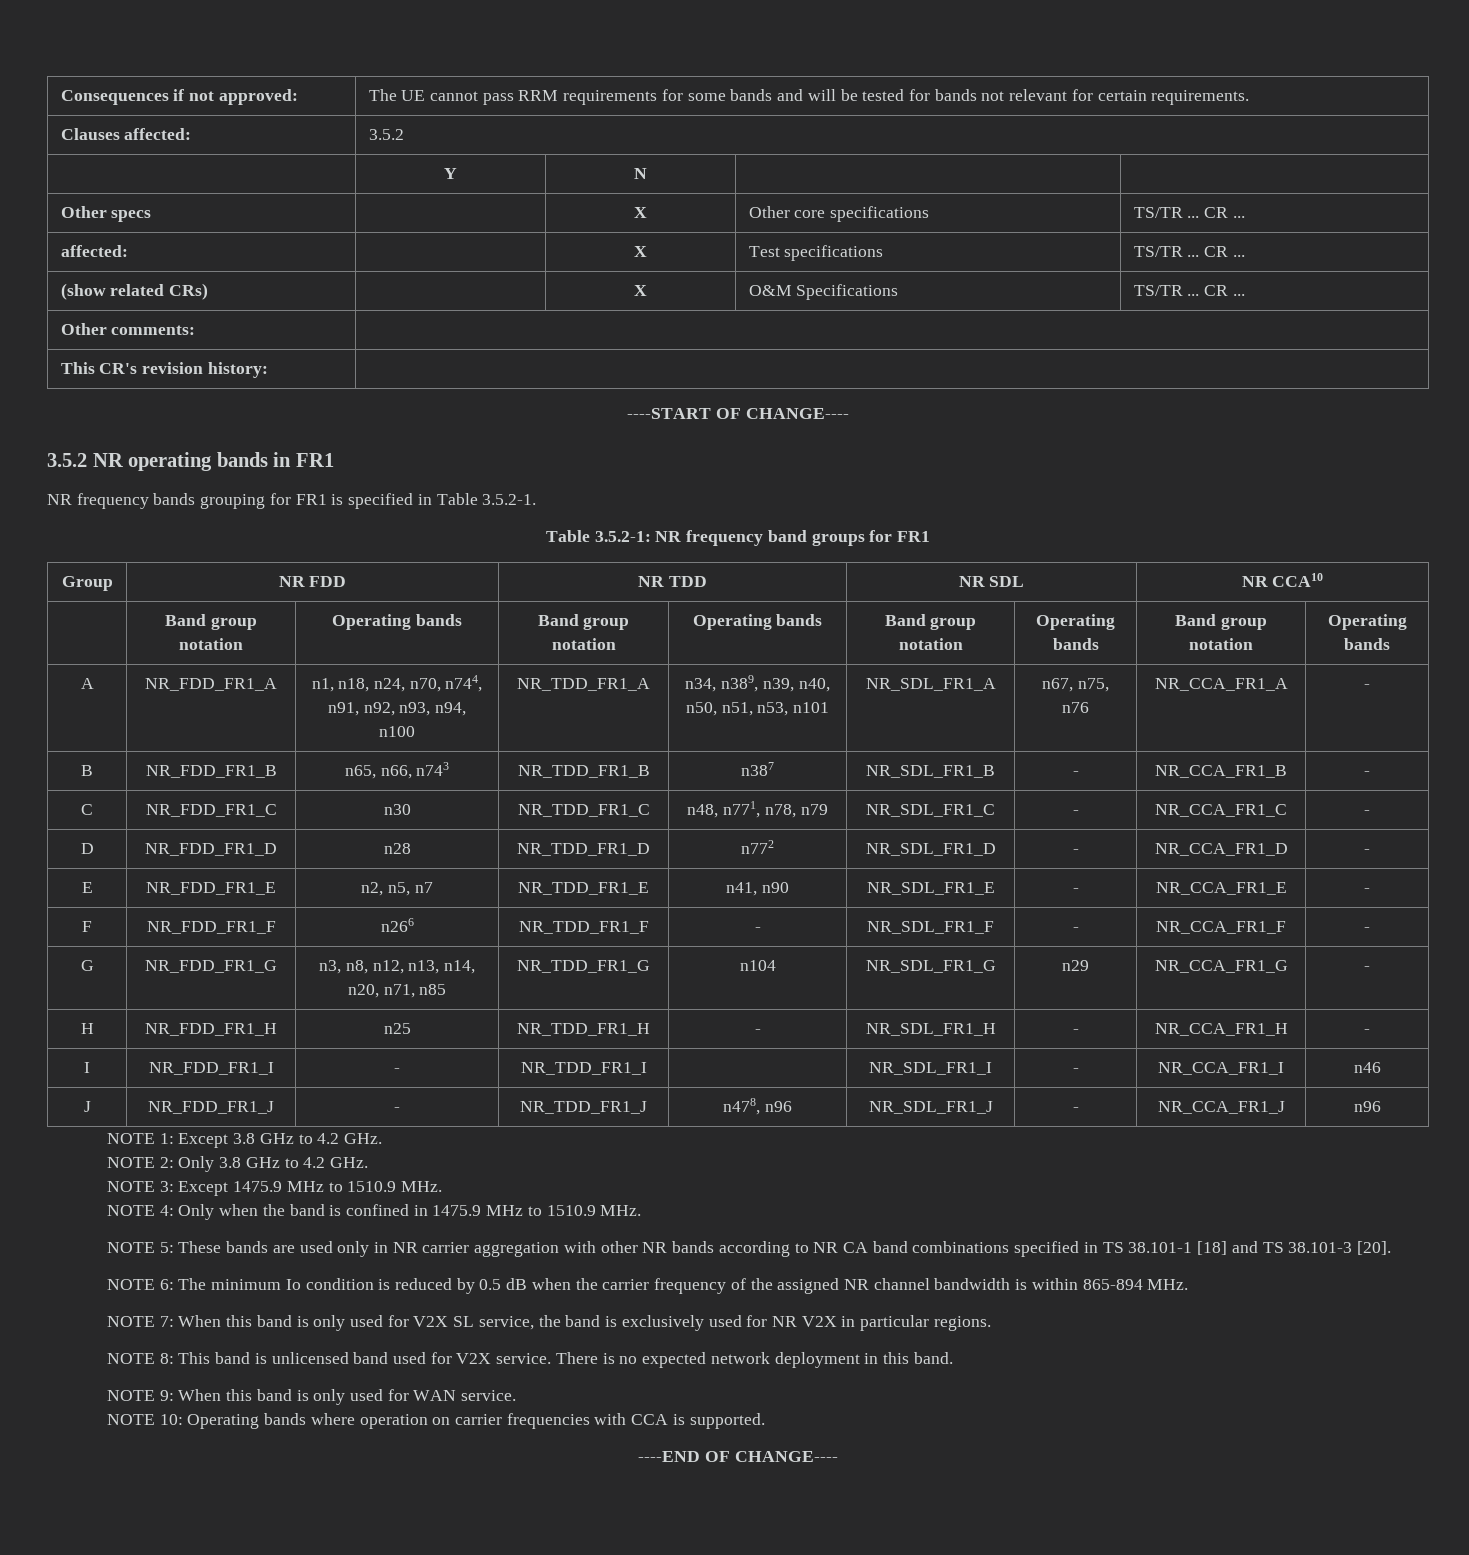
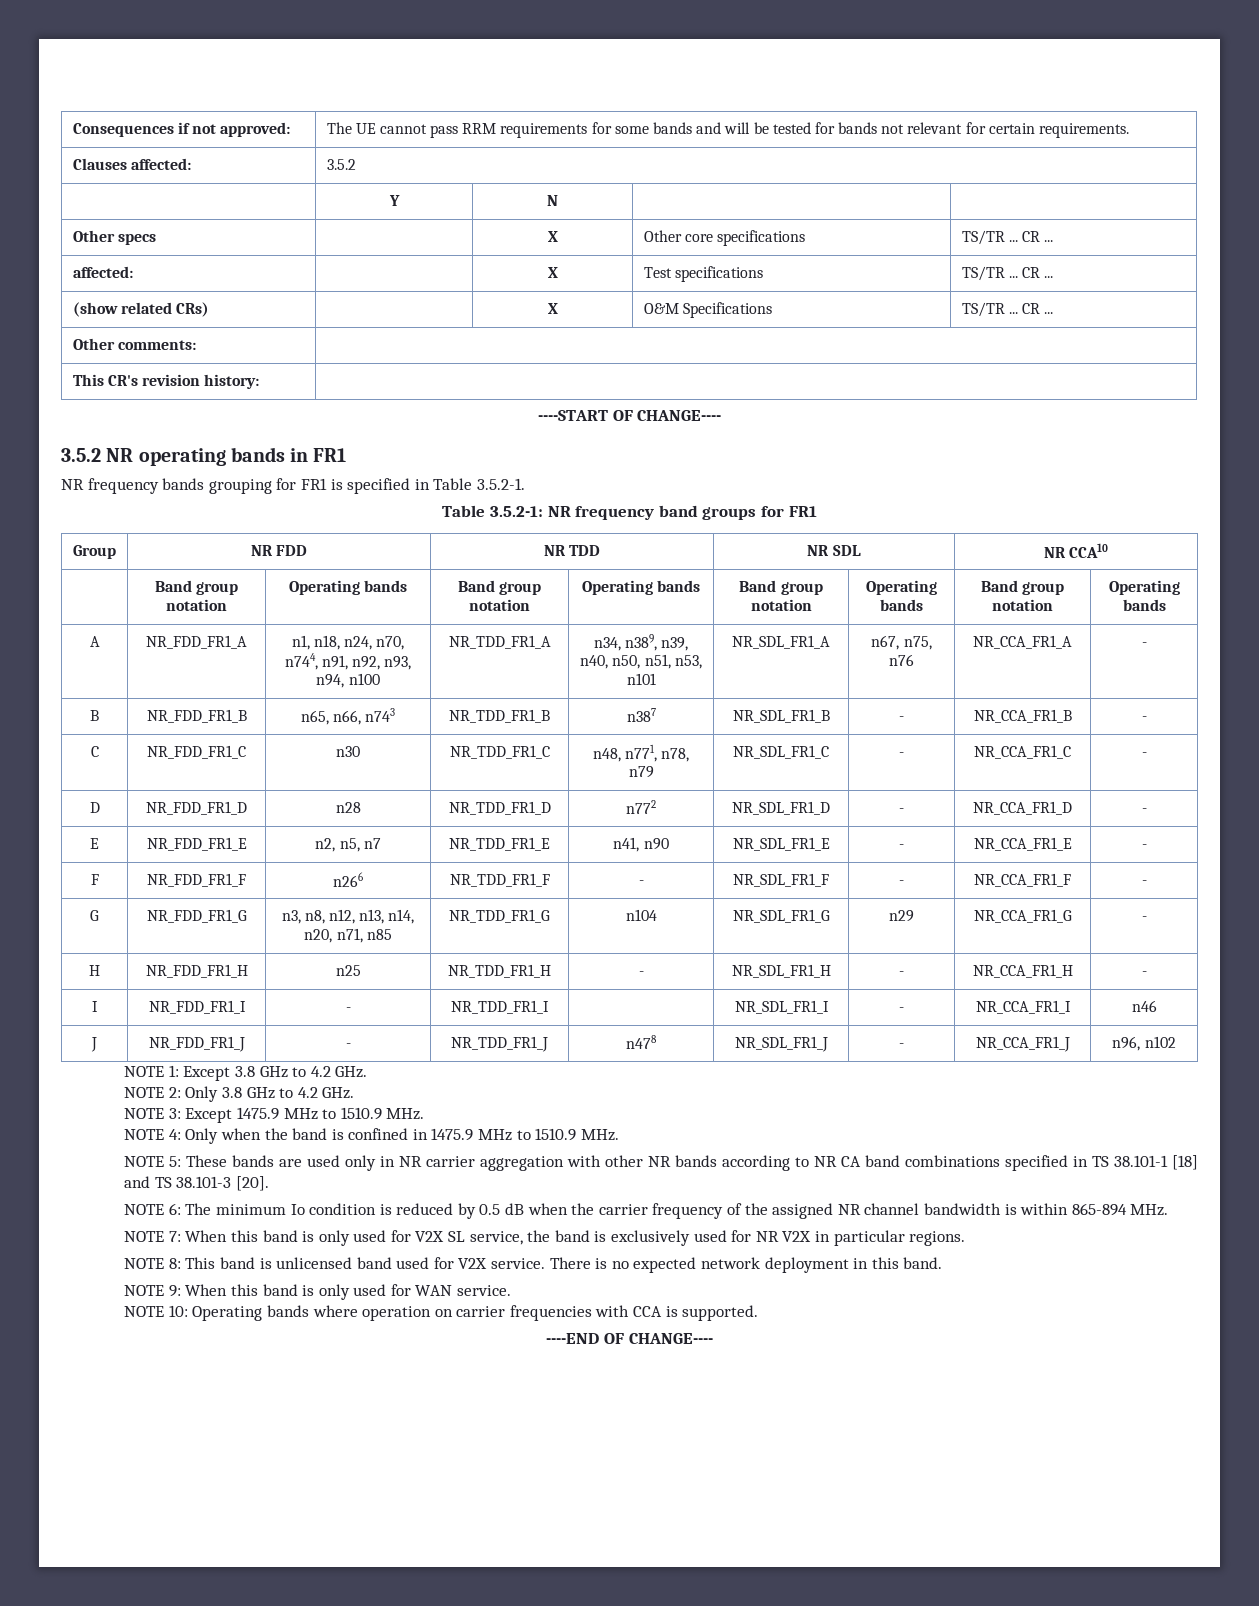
- J | NR_FDD_FR1_J | - | NR_TDD_FR1_J | n478, n96 | NR_SDL_FR1_J | - | NR_CCA_FR1_J | n96
+ J | NR_FDD_FR1_J | - | NR_TDD_FR1_J | n478 | NR_SDL_FR1_J | - | NR_CCA_FR1_J | n96, n102

